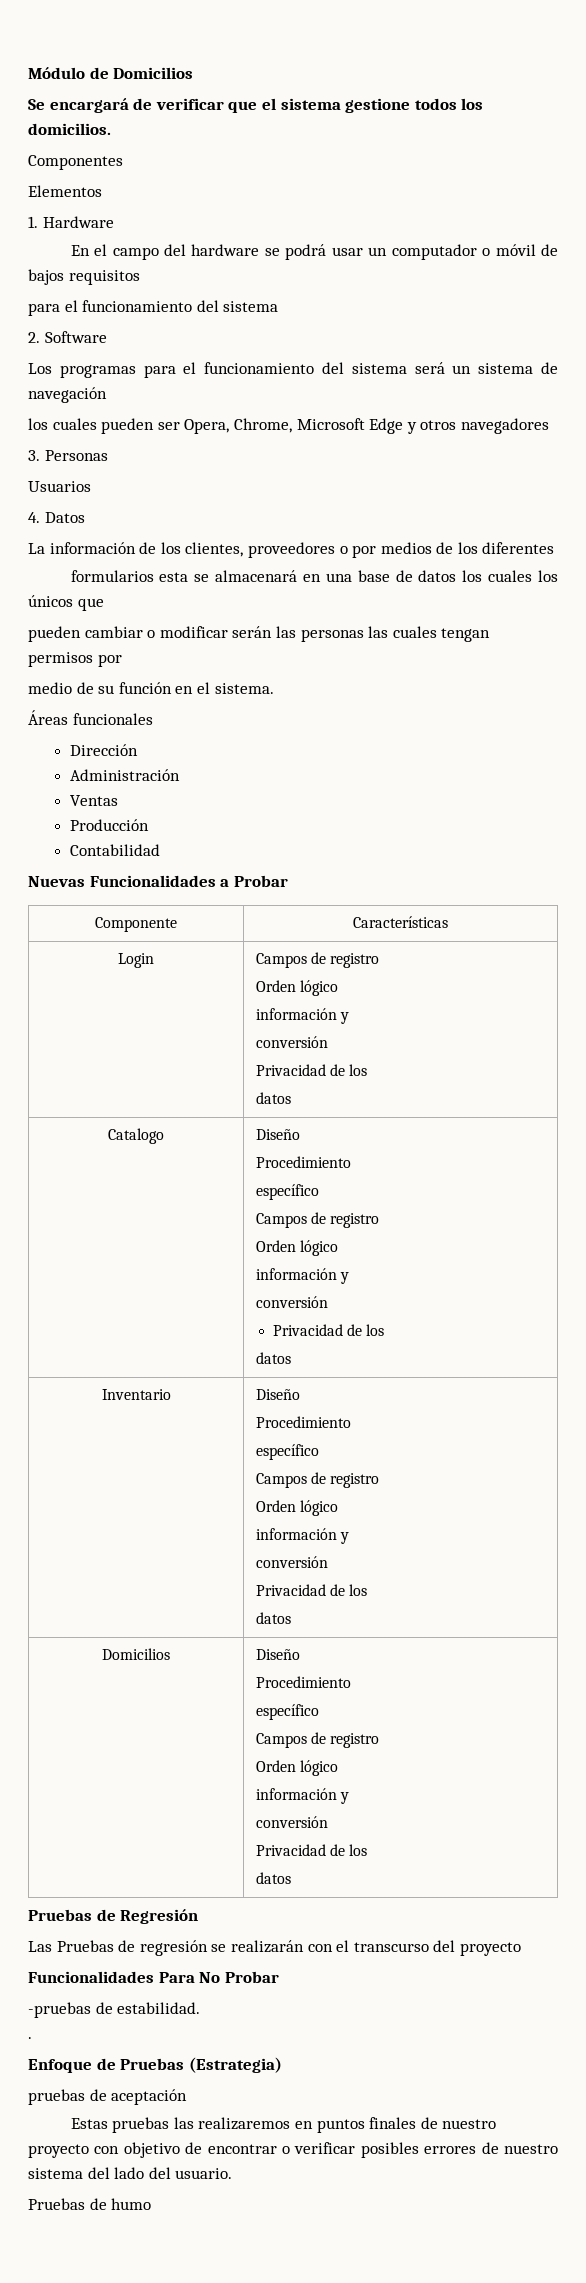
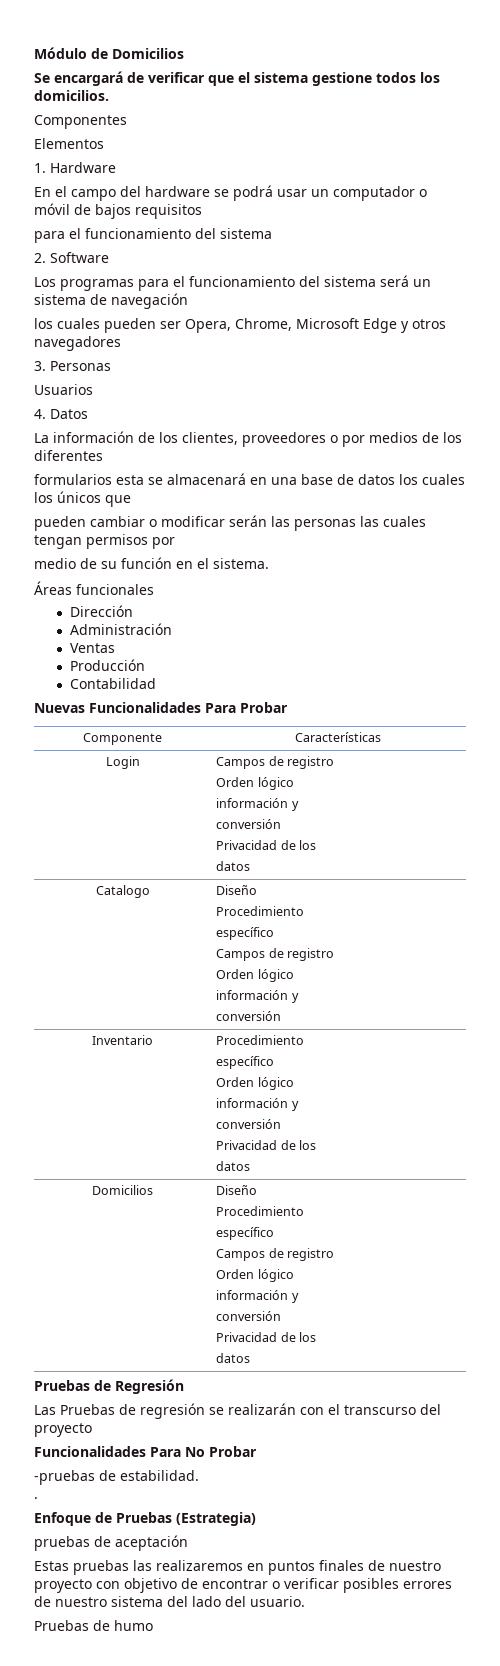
- Nuevas Funcionalidades a Probar
+ Nuevas Funcionalidades Para Probar
  Catalogo | Diseño
  Procedimiento
  específico
  Campos de registro
  Orden lógico
  información y
  conversión
- Privacidad de los
- datos
- Inventario | Diseño
- Procedimiento
+ Inventario | Procedimiento
  específico
- Campos de registro

